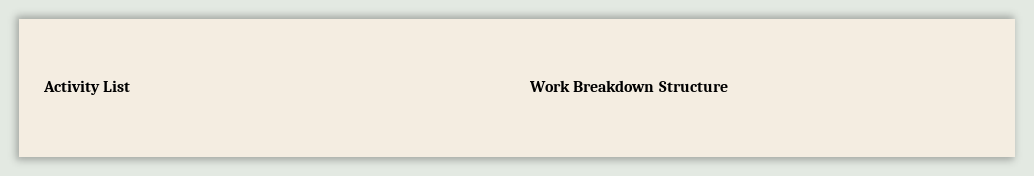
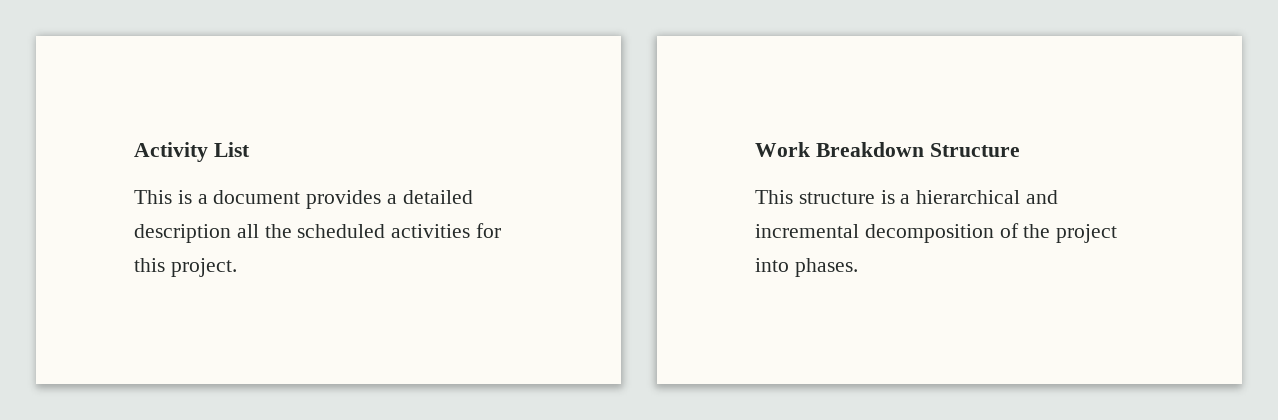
+ This is a document provides a detailed description all the scheduled activities for this project.
  Work Breakdown Structure
+ This structure is a hierarchical and incremental decomposition of the project into phases.

